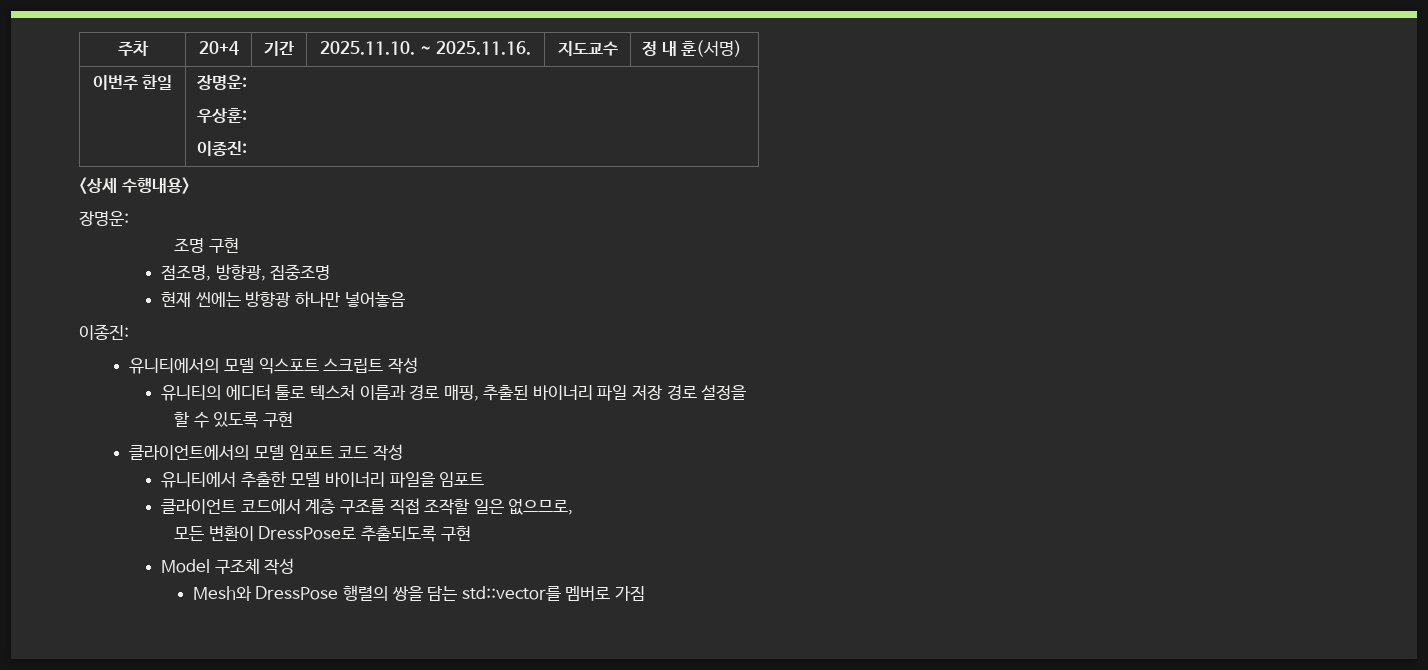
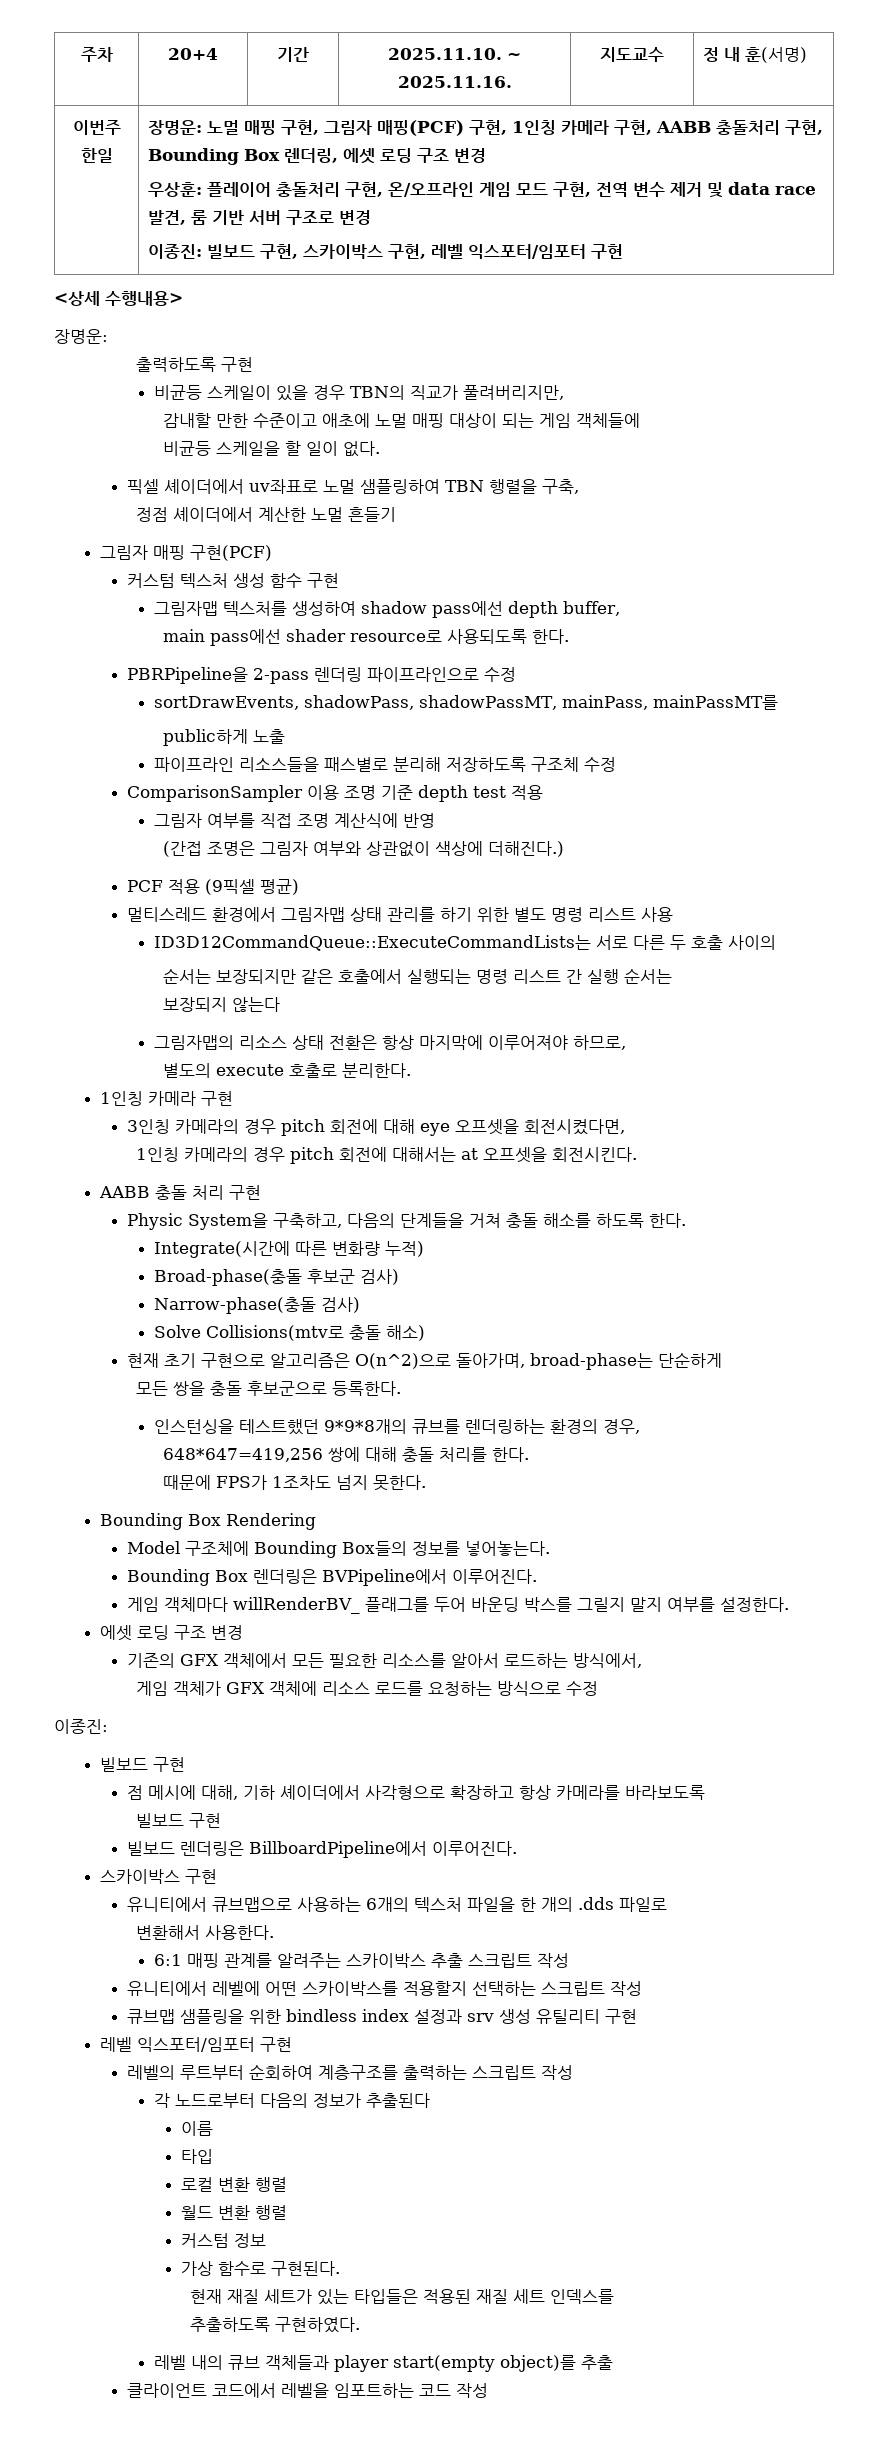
- 이번주 한일 | 장명운:
- 우상훈:
- 이종진:
+ 이번주 한일 | 장명운: 노멀 매핑 구현, 그림자 매핑(PCF) 구현, 1인칭 카메라 구현, AABB 충돌처리 구현, Bounding Box 렌더링, 에셋 로딩 구조 변경
+ 우상훈: 플레이어 충돌처리 구현, 온/오프라인 게임 모드 구현, 전역 변수 제거 및 data race 발견, 룸 기반 서버 구조로 변경
+ 이종진: 빌보드 구현, 스카이박스 구현, 레벨 익스포터/임포터 구현
- 조명 구현
- 점조명, 방향광, 집중조명
- 현재 씬에는 방향광 하나만 넣어놓음
+ 출력하도록 구현
+ 비균등 스케일이 있을 경우 TBN의 직교가 풀려버리지만,
+ 감내할 만한 수준이고 애초에 노멀 매핑 대상이 되는 게임 객체들에
+ 비균등 스케일을 할 일이 없다.
+ 픽셀 셰이더에서 uv좌표로 노멀 샘플링하여 TBN 행렬을 구축,
+ 정점 셰이더에서 계산한 노멀 흔들기
+ 그림자 매핑 구현(PCF)
+ 커스텀 텍스처 생성 함수 구현
+ 그림자맵 텍스처를 생성하여 shadow pass에선 depth buffer,
+ main pass에선 shader resource로 사용되도록 한다.
+ PBRPipeline을 2-pass 렌더링 파이프라인으로 수정
+ sortDrawEvents, shadowPass, shadowPassMT, mainPass, mainPassMT를
+ public하게 노출
+ 파이프라인 리소스들을 패스별로 분리해 저장하도록 구조체 수정
+ ComparisonSampler 이용 조명 기준 depth test 적용
+ 그림자 여부를 직접 조명 계산식에 반영
+ (간접 조명은 그림자 여부와 상관없이 색상에 더해진다.)
+ PCF 적용 (9픽셀 평균)
+ 멀티스레드 환경에서 그림자맵 상태 관리를 하기 위한 별도 명령 리스트 사용
+ ID3D12CommandQueue::ExecuteCommandLists는 서로 다른 두 호출 사이의
+ 순서는 보장되지만 같은 호출에서 실행되는 명령 리스트 간 실행 순서는
+ 보장되지 않는다
+ 그림자맵의 리소스 상태 전환은 항상 마지막에 이루어져야 하므로,
+ 별도의 execute 호출로 분리한다.
+ 1인칭 카메라 구현
+ 3인칭 카메라의 경우 pitch 회전에 대해 eye 오프셋을 회전시켰다면,
+ 1인칭 카메라의 경우 pitch 회전에 대해서는 at 오프셋을 회전시킨다.
+ AABB 충돌 처리 구현
+ Physic System을 구축하고, 다음의 단계들을 거쳐 충돌 해소를 하도록 한다.
+ Integrate(시간에 따른 변화량 누적)
+ Broad-phase(충돌 후보군 검사)
+ Narrow-phase(충돌 검사)
+ Solve Collisions(mtv로 충돌 해소)
+ 현재 초기 구현으로 알고리즘은 O(n^2)으로 돌아가며, broad-phase는 단순하게
+ 모든 쌍을 충돌 후보군으로 등록한다.
+ 인스턴싱을 테스트했던 9*9*8개의 큐브를 렌더링하는 환경의 경우,
+ 648*647=419,256 쌍에 대해 충돌 처리를 한다.
+ 때문에 FPS가 1조차도 넘지 못한다.
+ Bounding Box Rendering
+ Model 구조체에 Bounding Box들의 정보를 넣어놓는다.
+ Bounding Box 렌더링은 BVPipeline에서 이루어진다.
+ 게임 객체마다 willRenderBV_ 플래그를 두어 바운딩 박스를 그릴지 말지 여부를 설정한다.
+ 에셋 로딩 구조 변경
+ 기존의 GFX 객체에서 모든 필요한 리소스를 알아서 로드하는 방식에서,
+ 게임 객체가 GFX 객체에 리소스 로드를 요청하는 방식으로 수정
  이종진:
- 유니티에서의 모델 익스포트 스크립트 작성
- 유니티의 에디터 툴로 텍스처 이름과 경로 매핑, 추출된 바이너리 파일 저장 경로 설정을
- 할 수 있도록 구현
- 클라이언트에서의 모델 임포트 코드 작성
- 유니티에서 추출한 모델 바이너리 파일을 임포트
- 클라이언트 코드에서 계층 구조를 직접 조작할 일은 없으므로,
- 모든 변환이 DressPose로 추출되도록 구현
- Model 구조체 작성
- Mesh와 DressPose 행렬의 쌍을 담는 std::vector를 멤버로 가짐
+ 빌보드 구현
+ 점 메시에 대해, 기하 셰이더에서 사각형으로 확장하고 항상 카메라를 바라보도록
+ 빌보드 구현
+ 빌보드 렌더링은 BillboardPipeline에서 이루어진다.
+ 스카이박스 구현
+ 유니티에서 큐브맵으로 사용하는 6개의 텍스처 파일을 한 개의 .dds 파일로
+ 변환해서 사용한다.
+ 6:1 매핑 관계를 알려주는 스카이박스 추출 스크립트 작성
+ 유니티에서 레벨에 어떤 스카이박스를 적용할지 선택하는 스크립트 작성
+ 큐브맵 샘플링을 위한 bindless index 설정과 srv 생성 유틸리티 구현
+ 레벨 익스포터/임포터 구현
+ 레벨의 루트부터 순회하여 계층구조를 출력하는 스크립트 작성
+ 각 노드로부터 다음의 정보가 추출된다
+ 이름
+ 타입
+ 로컬 변환 행렬
+ 월드 변환 행렬
+ 커스텀 정보
+ 가상 함수로 구현된다.
+ 현재 재질 세트가 있는 타입들은 적용된 재질 세트 인덱스를
+ 추출하도록 구현하였다.
+ 레벨 내의 큐브 객체들과 player start(empty object)를 추출
+ 클라이언트 코드에서 레벨을 임포트하는 코드 작성

